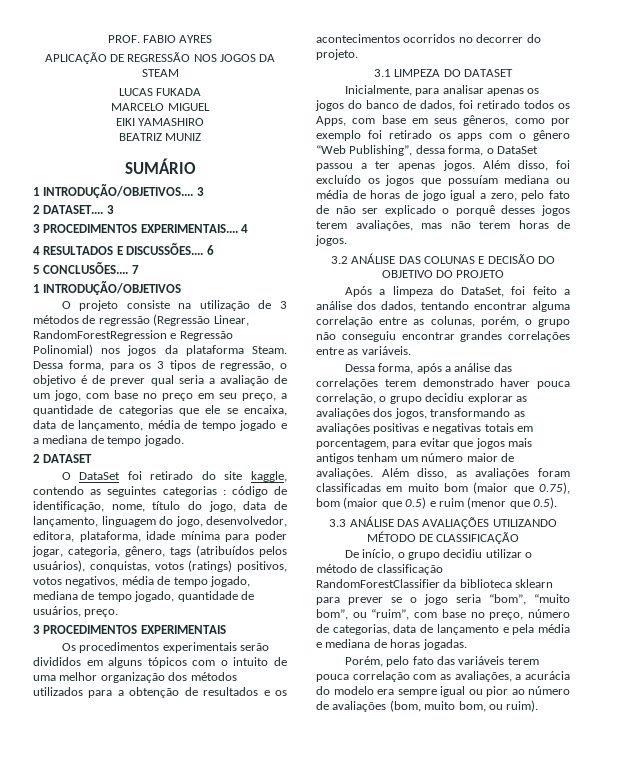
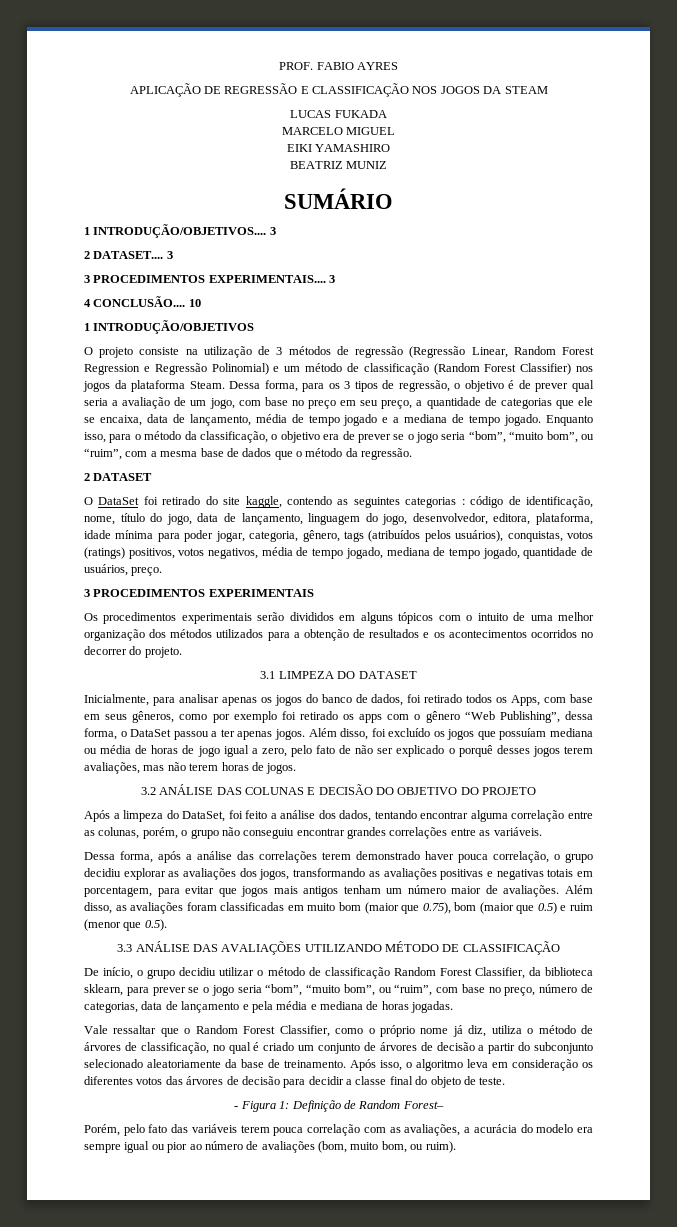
- APLICAÇÃO DE REGRESSÃO NOS JOGOS DA STEAM
+ APLICAÇÃO DE REGRESSÃO E CLASSIFICAÇÃO NOS JOGOS DA STEAM
- 3 PROCEDIMENTOS EXPERIMENTAIS.... 4
- 4 RESULTADOS E DISCUSSÕES.... 6
- 5 CONCLUSÕES.... 7
+ 3 PROCEDIMENTOS EXPERIMENTAIS.... 3
+ 4 CONCLUSÃO.... 10
- O projeto consiste na utilização de 3 métodos de regressão (Regressão Linear, RandomForestRegression e Regressão Polinomial) nos jogos da plataforma Steam.
+ O projeto consiste na utilização de 3 métodos de regressão (Regressão Linear, Random Forest Regression e Regressão Polinomial) e um método de classificação (Random Forest Classifier) nos jogos da plataforma Steam.
+ Enquanto isso, para o método da classificação, o objetivo era de prever se o jogo seria “bom”, “muito bom”, ou “ruim”, com a mesma base de dados que o método da regressão.
- De início, o grupo decidiu utilizar o método de classificação RandomForestClassifier da biblioteca sklearn para prever se o jogo seria “bom”, “muito bom”, ou “ruim”, com base no preço, número de categorias, data de lançamento e pela média e mediana de horas jogadas.
+ De início, o grupo decidiu utilizar o método de classificação Random Forest Classifier, da biblioteca sklearn, para prever se o jogo seria “bom”, “muito bom”, ou “ruim”, com base no preço, número de categorias, data de lançamento e pela média e mediana de horas jogadas.
+ Vale ressaltar que o Random Forest Classifier, como o próprio nome já diz, utiliza o método de árvores de classificação, no qual é criado um conjunto de árvores de decisão a partir do subconjunto selecionado aleatoriamente da base de treinamento. Após isso, o algoritmo leva em consideração os diferentes votos das árvores de decisão para decidir a classe final do objeto de teste.
+ - Figura 1: Definição de Random Forest–

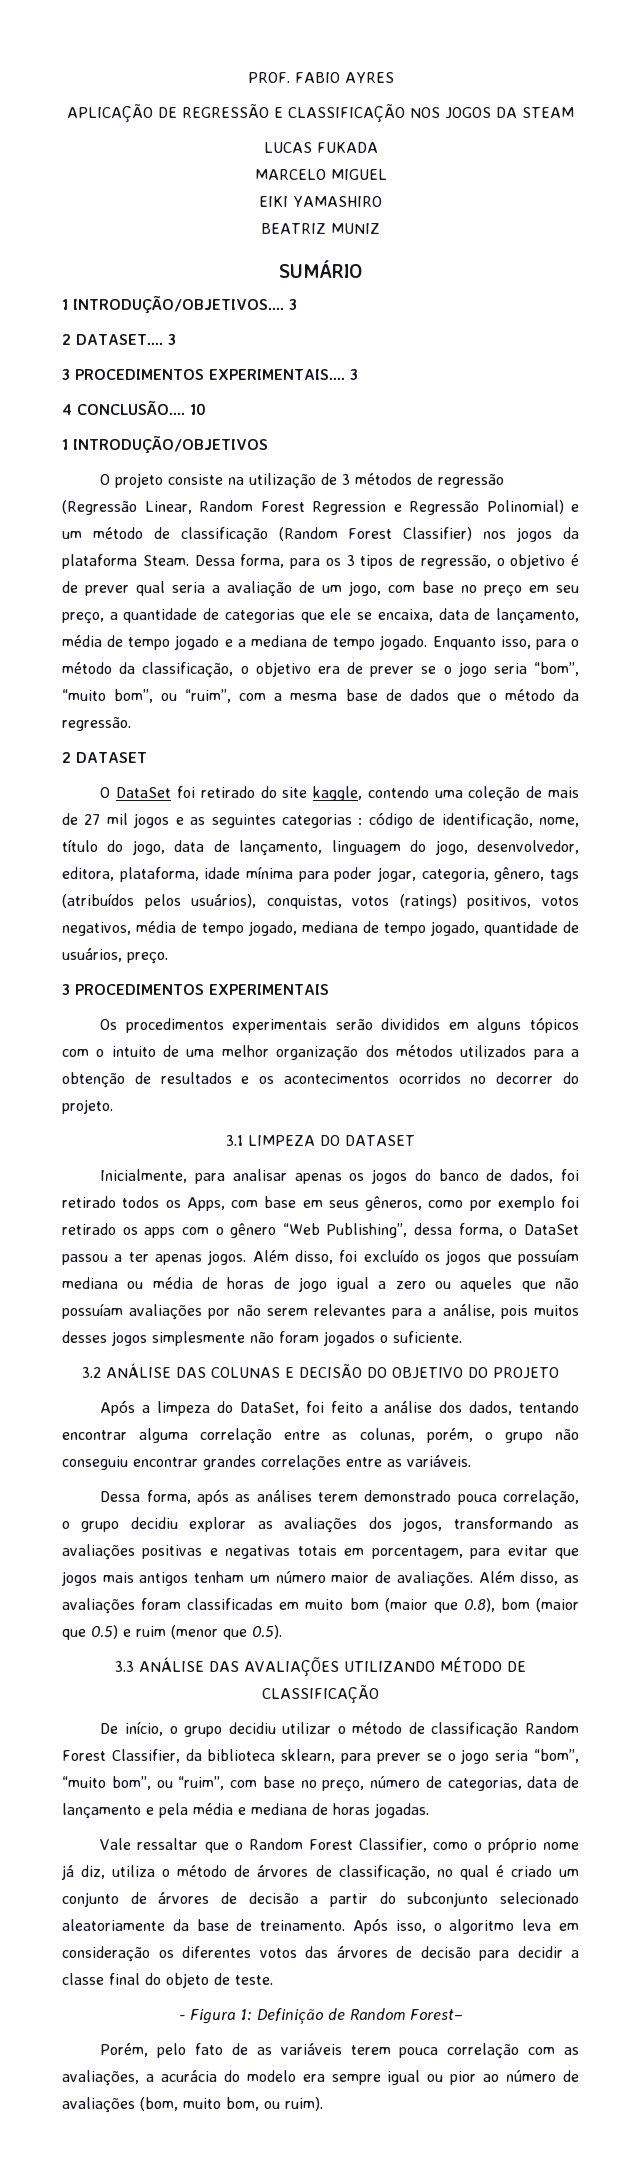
- O DataSet foi retirado do site kaggle, contendo as seguintes categorias : código de identificação, nome, título do jogo, data de lançamento, linguagem do jogo, desenvolvedor, editora, plataforma, idade mínima para poder jogar, categoria, gênero, tags (atribuídos pelos usuários), conquistas, votos (ratings) positivos, votos negativos, média de tempo jogado, mediana de tempo jogado, quantidade de usuários, preço.
+ O DataSet foi retirado do site kaggle, contendo uma coleção de mais de 27 mil jogos e as seguintes categorias : código de identificação, nome, título do jogo, data de lançamento, linguagem do jogo, desenvolvedor, editora, plataforma, idade mínima para poder jogar, categoria, gênero, tags (atribuídos pelos usuários), conquistas, votos (ratings) positivos, votos negativos, média de tempo jogado, mediana de tempo jogado, quantidade de usuários, preço.
- Além disso, foi excluído os jogos que possuíam mediana ou média de horas de jogo igual a zero, pelo fato de não ser explicado o porquê desses jogos terem avaliações, mas não terem horas de jogos.
+ Além disso, foi excluído os jogos que possuíam mediana ou média de horas de jogo igual a zero ou aqueles que não possuíam avaliações por não serem relevantes para a análise, pois muitos desses jogos simplesmente não foram jogados o suficiente.
- Dessa forma, após a análise das correlações terem demonstrado haver pouca correlação, o grupo decidiu explorar as avaliações dos jogos, transformando as avaliações positivas e negativas totais em porcentagem, para evitar que jogos mais antigos tenham um número maior de avaliações.
+ Dessa forma, após as análises terem demonstrado pouca correlação, o grupo decidiu explorar as avaliações dos jogos, transformando as avaliações positivas e negativas totais em porcentagem, para evitar que jogos mais antigos tenham um número maior de avaliações.
- Além disso, as avaliações foram classificadas em muito bom (maior que 0.75), bom (maior que 0.5) e ruim (menor que 0.5).
+ Além disso, as avaliações foram classificadas em muito bom (maior que 0.8), bom (maior que 0.5) e ruim (menor que 0.5).
- Porém, pelo fato das variáveis terem pouca correlação com as avaliações, a acurácia do modelo era sempre igual ou pior ao número de avaliações (bom, muito bom, ou ruim).
+ Porém, pelo fato de as variáveis terem pouca correlação com as avaliações, a acurácia do modelo era sempre igual ou pior ao número de avaliações (bom, muito bom, ou ruim).

